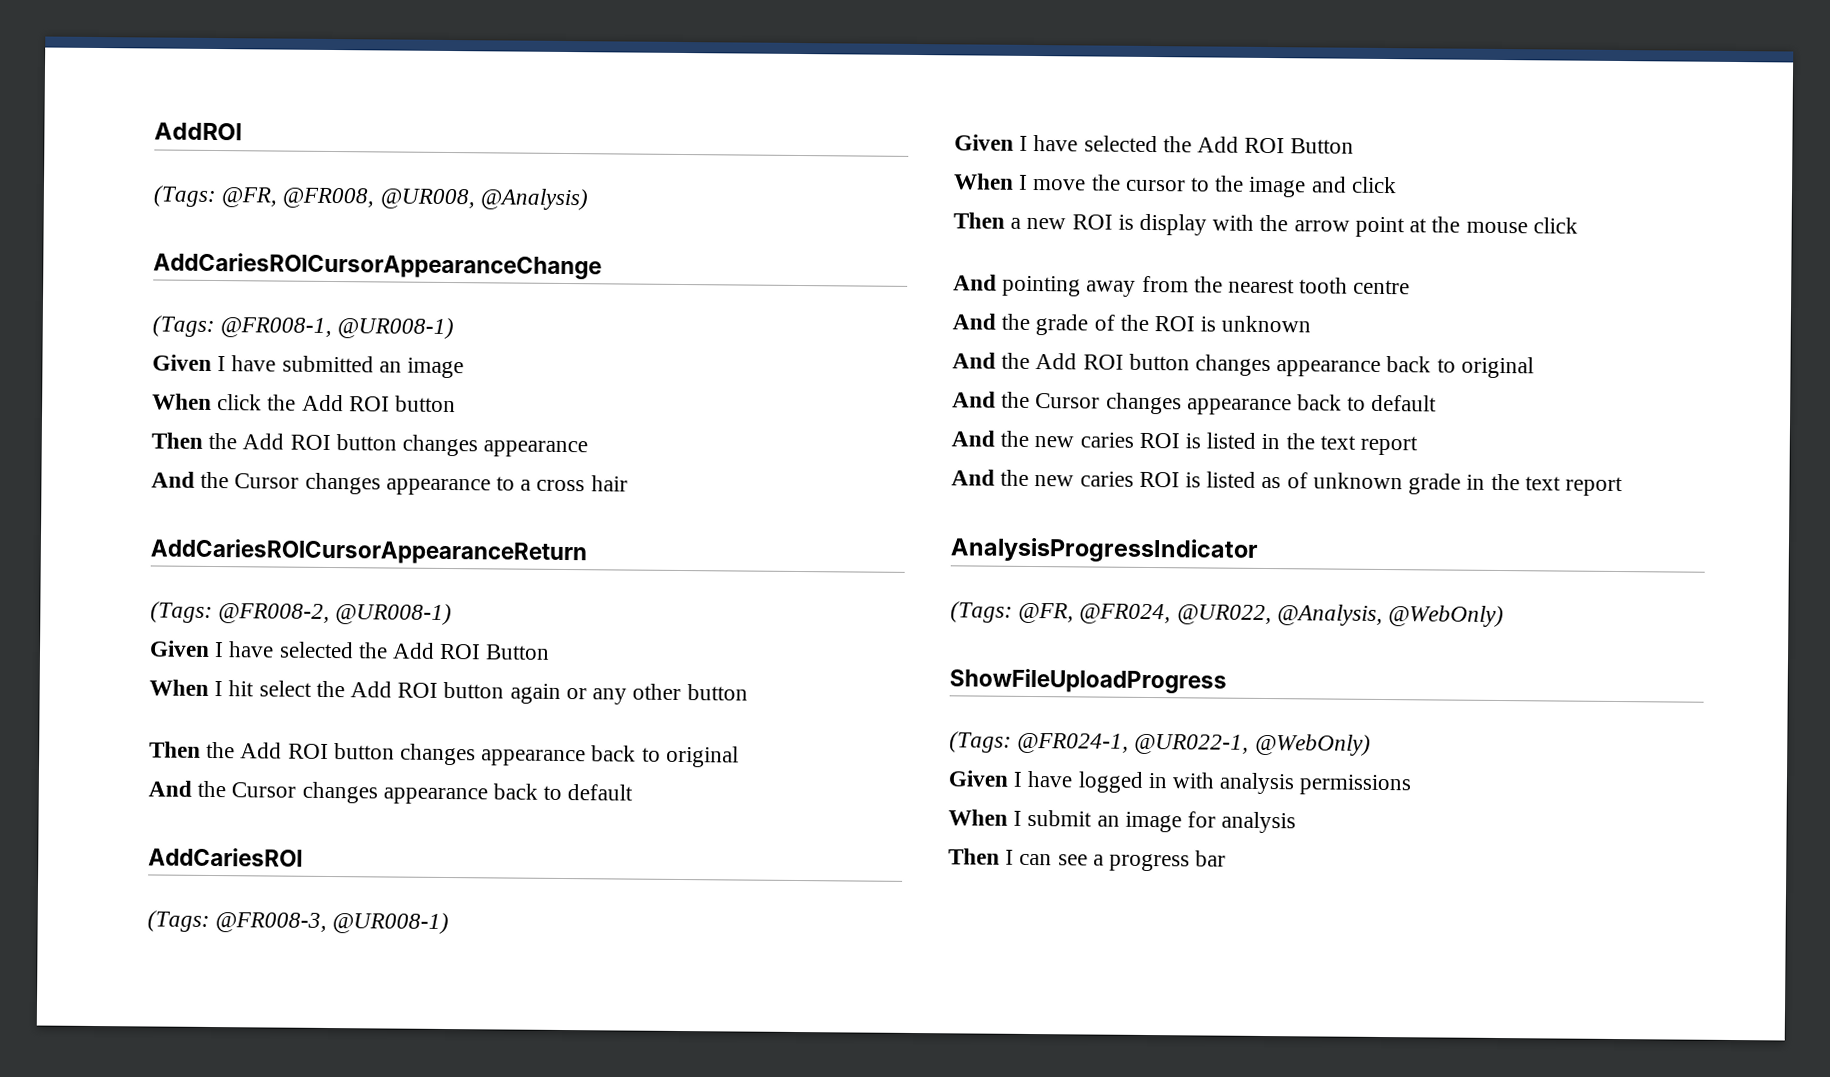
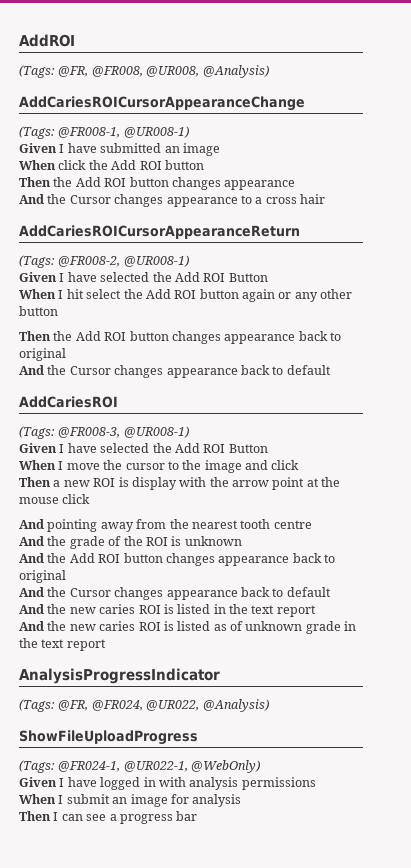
- (Tags: @FR, @FR024, @UR022, @Analysis, @WebOnly)
+ (Tags: @FR, @FR024, @UR022, @Analysis)

